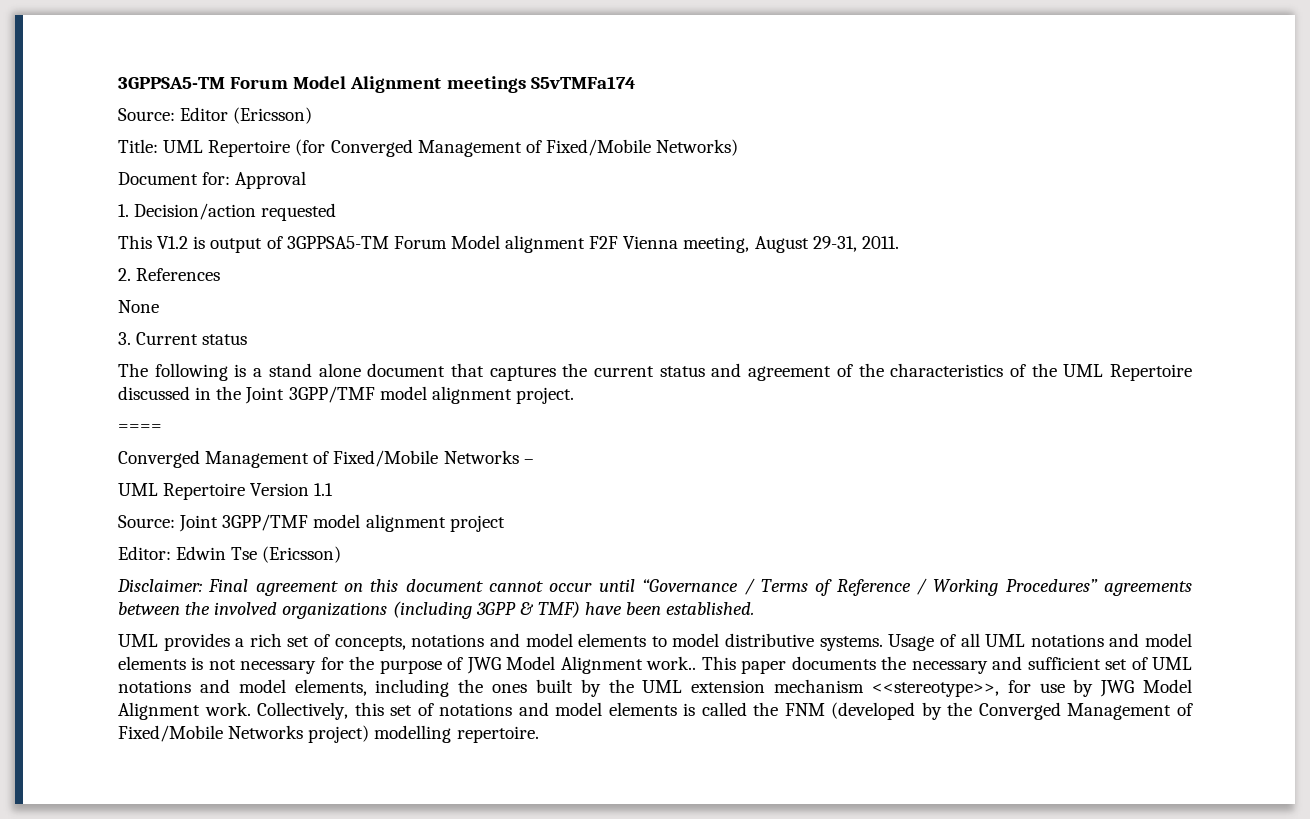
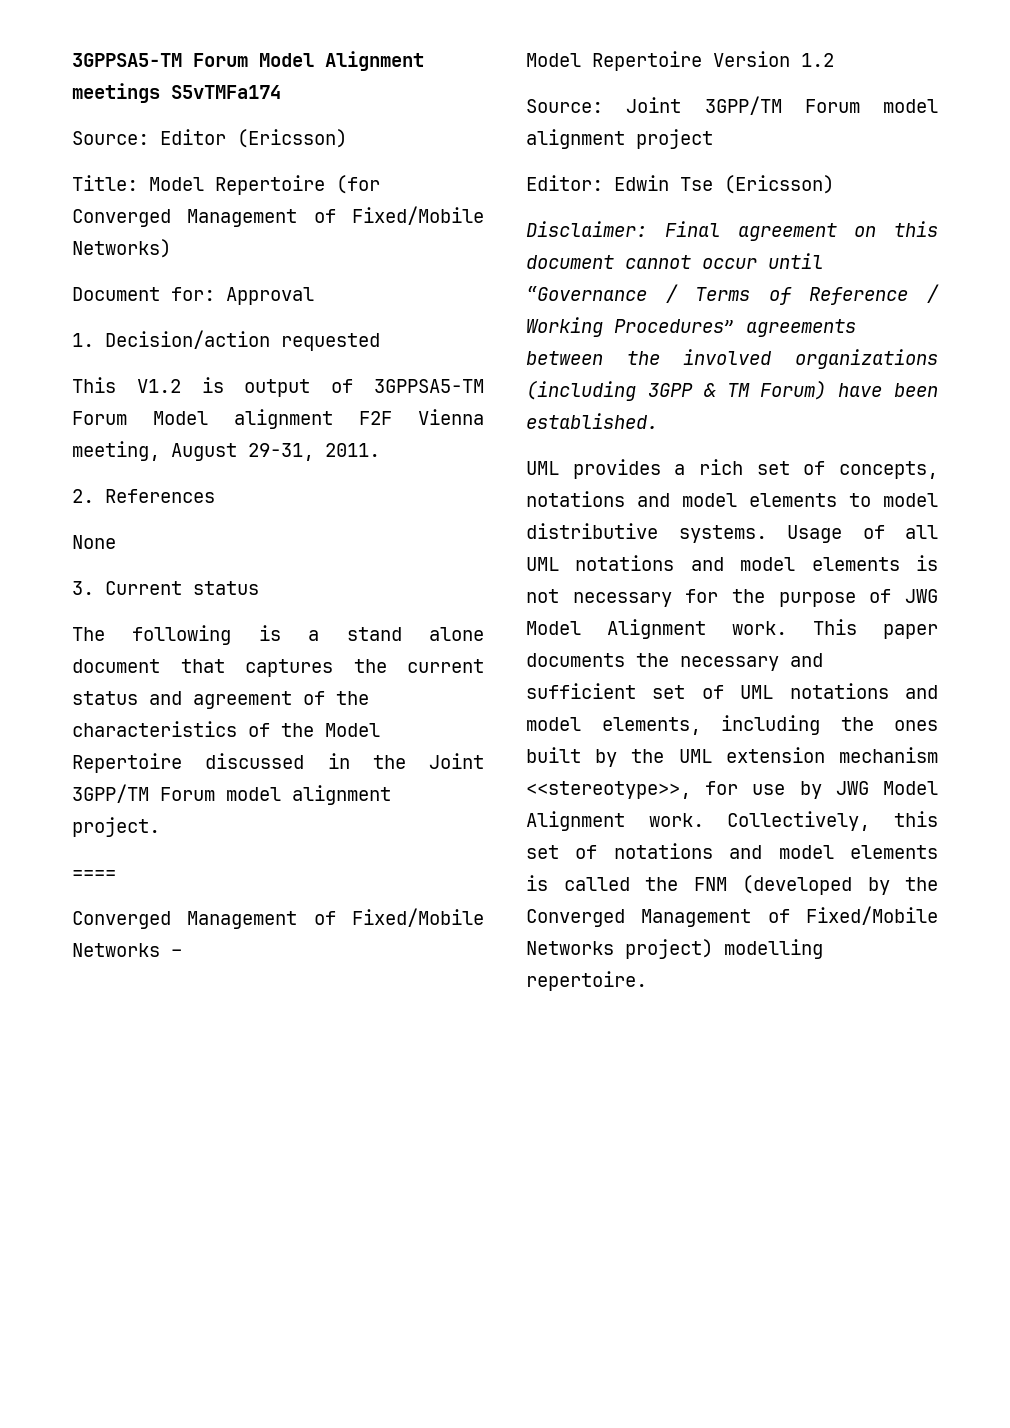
- Title: UML Repertoire (for Converged Management of Fixed/Mobile Networks)
+ Title: Model Repertoire (for Converged Management of Fixed/Mobile Networks)
- The following is a stand alone document that captures the current status and agreement of the characteristics of the UML Repertoire discussed in the Joint 3GPP/TMF model alignment project.
+ The following is a stand alone document that captures the current status and agreement of the characteristics of the Model Repertoire discussed in the Joint 3GPP/TM Forum model alignment project.
- UML Repertoire Version 1.1
+ Model Repertoire Version 1.2
- Source: Joint 3GPP/TMF model alignment project
+ Source: Joint 3GPP/TM Forum model alignment project
- Disclaimer: Final agreement on this document cannot occur until “Governance / Terms of Reference / Working Procedures” agreements between the involved organizations (including 3GPP & TMF) have been established.
+ Disclaimer: Final agreement on this document cannot occur until “Governance / Terms of Reference / Working Procedures” agreements between the involved organizations (including 3GPP & TM Forum) have been established.
- Usage of all UML notations and model elements is not necessary for the purpose of JWG Model Alignment work..
+ Usage of all UML notations and model elements is not necessary for the purpose of JWG Model Alignment work.

